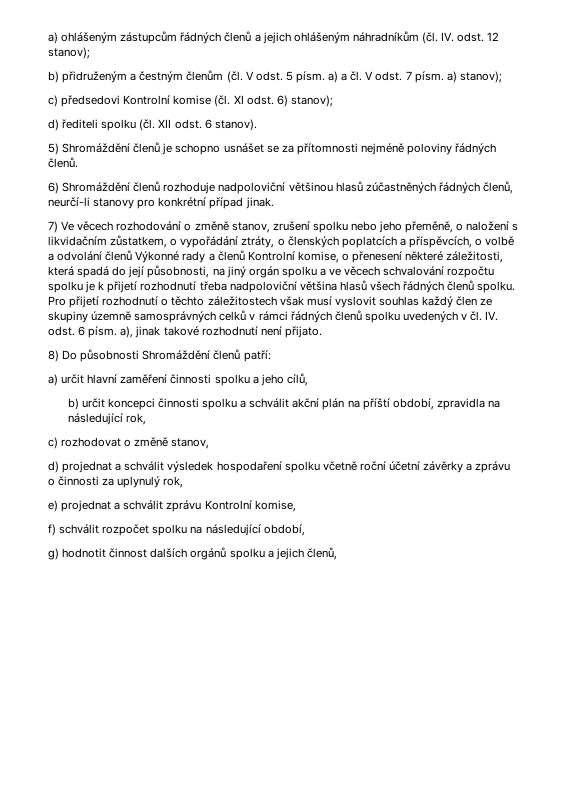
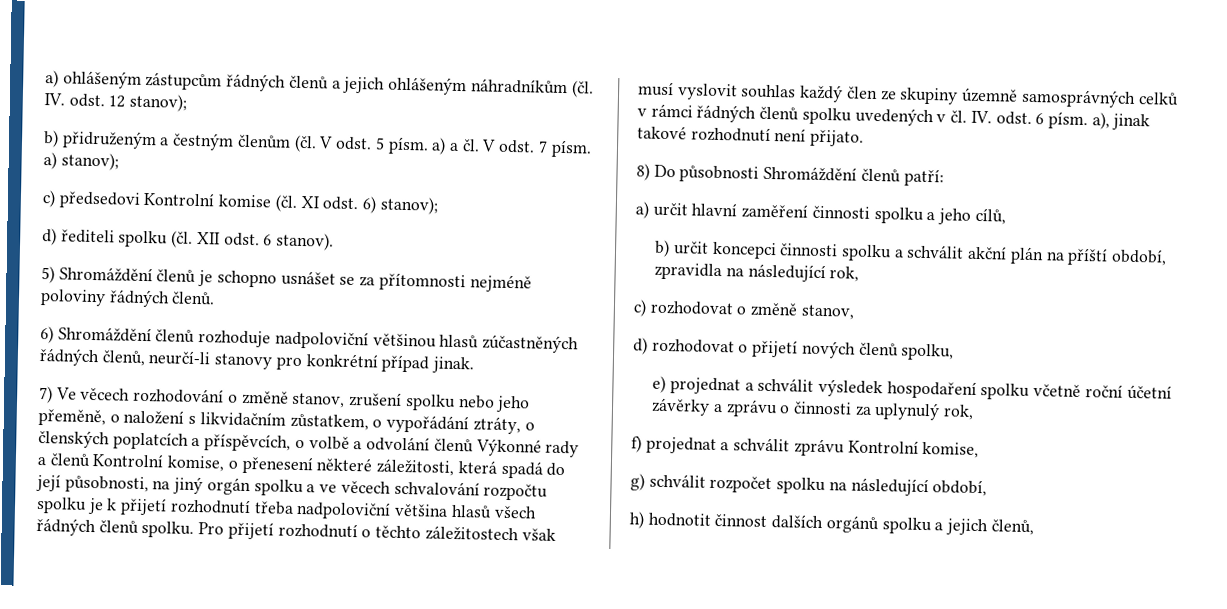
- d) projednat a schválit výsledek hospodaření spolku včetně roční účetní závěrky a zprávu o činnosti za uplynulý rok,
+ d) rozhodovat o přijetí nových členů spolku,
+ e) projednat a schválit výsledek hospodaření spolku včetně roční účetní závěrky a zprávu o činnosti za uplynulý rok,
- e) projednat a schválit zprávu Kontrolní komise,
+ f) projednat a schválit zprávu Kontrolní komise,
- f) schválit rozpočet spolku na následující období,
+ g) schválit rozpočet spolku na následující období,
- g) hodnotit činnost dalších orgánů spolku a jejich členů,
+ h) hodnotit činnost dalších orgánů spolku a jejich členů,

